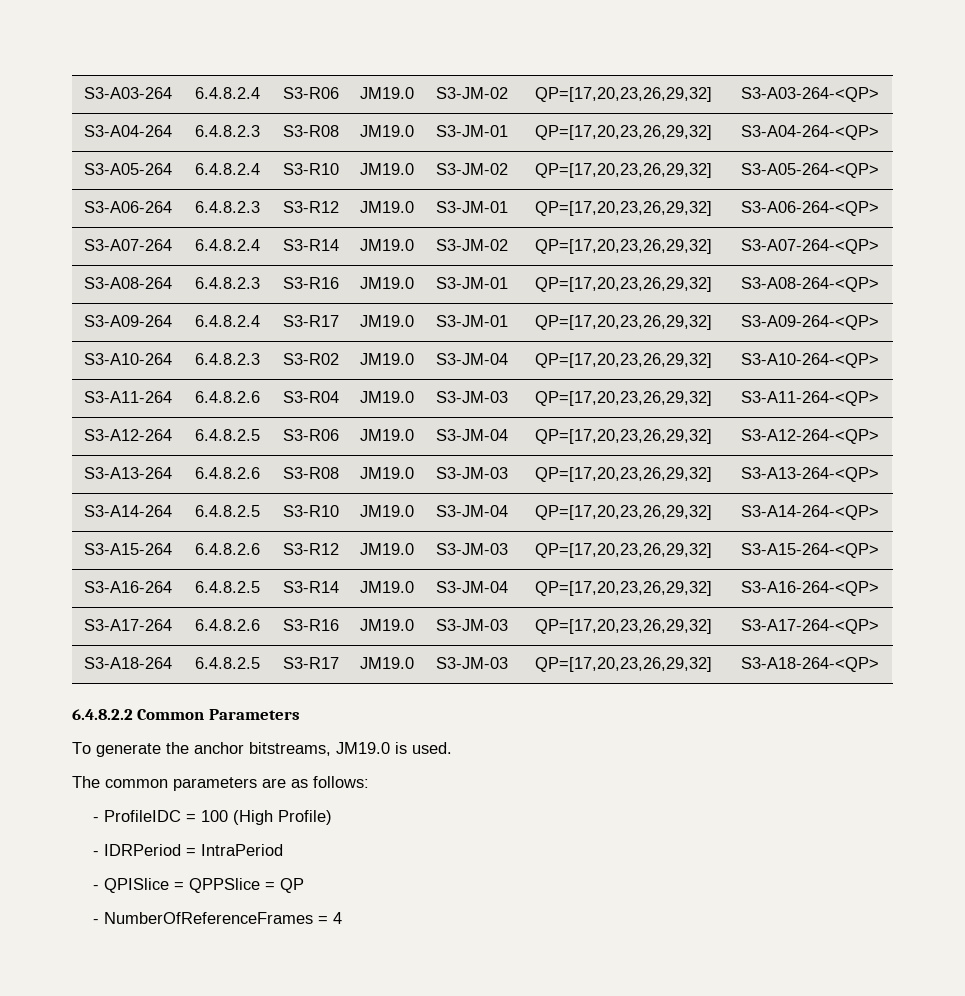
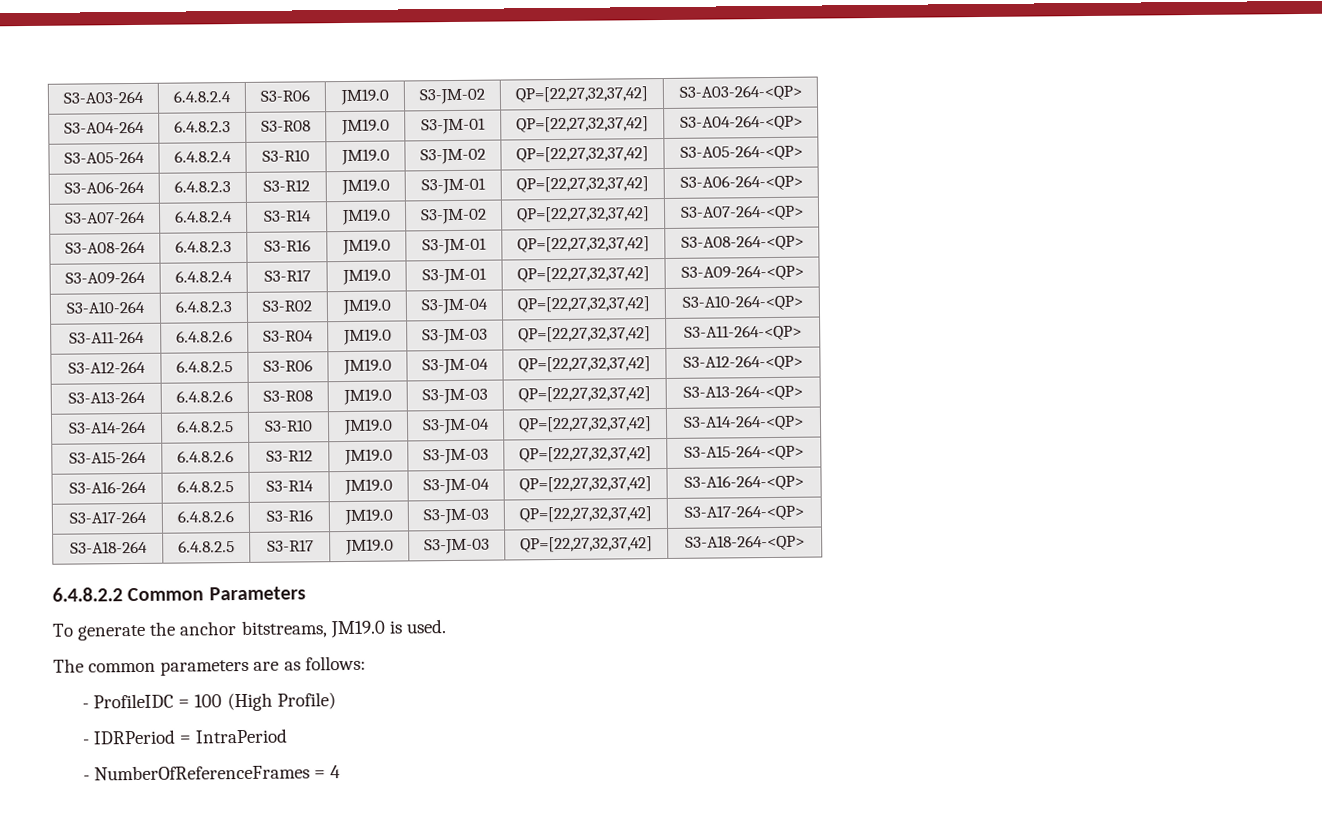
- S3-A03-264 | 6.4.8.2.4 | S3-R06 | JM19.0 | S3-JM-02 | QP=[17,20,23,26,29,32] | S3-A03-264-<QP>
+ S3-A03-264 | 6.4.8.2.4 | S3-R06 | JM19.0 | S3-JM-02 | QP=[22,27,32,37,42] | S3-A03-264-<QP>
- S3-A04-264 | 6.4.8.2.3 | S3-R08 | JM19.0 | S3-JM-01 | QP=[17,20,23,26,29,32] | S3-A04-264-<QP>
+ S3-A04-264 | 6.4.8.2.3 | S3-R08 | JM19.0 | S3-JM-01 | QP=[22,27,32,37,42] | S3-A04-264-<QP>
- S3-A05-264 | 6.4.8.2.4 | S3-R10 | JM19.0 | S3-JM-02 | QP=[17,20,23,26,29,32] | S3-A05-264-<QP>
+ S3-A05-264 | 6.4.8.2.4 | S3-R10 | JM19.0 | S3-JM-02 | QP=[22,27,32,37,42] | S3-A05-264-<QP>
- S3-A06-264 | 6.4.8.2.3 | S3-R12 | JM19.0 | S3-JM-01 | QP=[17,20,23,26,29,32] | S3-A06-264-<QP>
+ S3-A06-264 | 6.4.8.2.3 | S3-R12 | JM19.0 | S3-JM-01 | QP=[22,27,32,37,42] | S3-A06-264-<QP>
- S3-A07-264 | 6.4.8.2.4 | S3-R14 | JM19.0 | S3-JM-02 | QP=[17,20,23,26,29,32] | S3-A07-264-<QP>
+ S3-A07-264 | 6.4.8.2.4 | S3-R14 | JM19.0 | S3-JM-02 | QP=[22,27,32,37,42] | S3-A07-264-<QP>
- S3-A08-264 | 6.4.8.2.3 | S3-R16 | JM19.0 | S3-JM-01 | QP=[17,20,23,26,29,32] | S3-A08-264-<QP>
+ S3-A08-264 | 6.4.8.2.3 | S3-R16 | JM19.0 | S3-JM-01 | QP=[22,27,32,37,42] | S3-A08-264-<QP>
- S3-A09-264 | 6.4.8.2.4 | S3-R17 | JM19.0 | S3-JM-01 | QP=[17,20,23,26,29,32] | S3-A09-264-<QP>
+ S3-A09-264 | 6.4.8.2.4 | S3-R17 | JM19.0 | S3-JM-01 | QP=[22,27,32,37,42] | S3-A09-264-<QP>
- S3-A10-264 | 6.4.8.2.3 | S3-R02 | JM19.0 | S3-JM-04 | QP=[17,20,23,26,29,32] | S3-A10-264-<QP>
+ S3-A10-264 | 6.4.8.2.3 | S3-R02 | JM19.0 | S3-JM-04 | QP=[22,27,32,37,42] | S3-A10-264-<QP>
- S3-A11-264 | 6.4.8.2.6 | S3-R04 | JM19.0 | S3-JM-03 | QP=[17,20,23,26,29,32] | S3-A11-264-<QP>
+ S3-A11-264 | 6.4.8.2.6 | S3-R04 | JM19.0 | S3-JM-03 | QP=[22,27,32,37,42] | S3-A11-264-<QP>
- S3-A12-264 | 6.4.8.2.5 | S3-R06 | JM19.0 | S3-JM-04 | QP=[17,20,23,26,29,32] | S3-A12-264-<QP>
+ S3-A12-264 | 6.4.8.2.5 | S3-R06 | JM19.0 | S3-JM-04 | QP=[22,27,32,37,42] | S3-A12-264-<QP>
- S3-A13-264 | 6.4.8.2.6 | S3-R08 | JM19.0 | S3-JM-03 | QP=[17,20,23,26,29,32] | S3-A13-264-<QP>
+ S3-A13-264 | 6.4.8.2.6 | S3-R08 | JM19.0 | S3-JM-03 | QP=[22,27,32,37,42] | S3-A13-264-<QP>
- S3-A14-264 | 6.4.8.2.5 | S3-R10 | JM19.0 | S3-JM-04 | QP=[17,20,23,26,29,32] | S3-A14-264-<QP>
+ S3-A14-264 | 6.4.8.2.5 | S3-R10 | JM19.0 | S3-JM-04 | QP=[22,27,32,37,42] | S3-A14-264-<QP>
- S3-A15-264 | 6.4.8.2.6 | S3-R12 | JM19.0 | S3-JM-03 | QP=[17,20,23,26,29,32] | S3-A15-264-<QP>
+ S3-A15-264 | 6.4.8.2.6 | S3-R12 | JM19.0 | S3-JM-03 | QP=[22,27,32,37,42] | S3-A15-264-<QP>
- S3-A16-264 | 6.4.8.2.5 | S3-R14 | JM19.0 | S3-JM-04 | QP=[17,20,23,26,29,32] | S3-A16-264-<QP>
+ S3-A16-264 | 6.4.8.2.5 | S3-R14 | JM19.0 | S3-JM-04 | QP=[22,27,32,37,42] | S3-A16-264-<QP>
- S3-A17-264 | 6.4.8.2.6 | S3-R16 | JM19.0 | S3-JM-03 | QP=[17,20,23,26,29,32] | S3-A17-264-<QP>
+ S3-A17-264 | 6.4.8.2.6 | S3-R16 | JM19.0 | S3-JM-03 | QP=[22,27,32,37,42] | S3-A17-264-<QP>
- S3-A18-264 | 6.4.8.2.5 | S3-R17 | JM19.0 | S3-JM-03 | QP=[17,20,23,26,29,32] | S3-A18-264-<QP>
+ S3-A18-264 | 6.4.8.2.5 | S3-R17 | JM19.0 | S3-JM-03 | QP=[22,27,32,37,42] | S3-A18-264-<QP>
- - QPISlice = QPPSlice = QP

